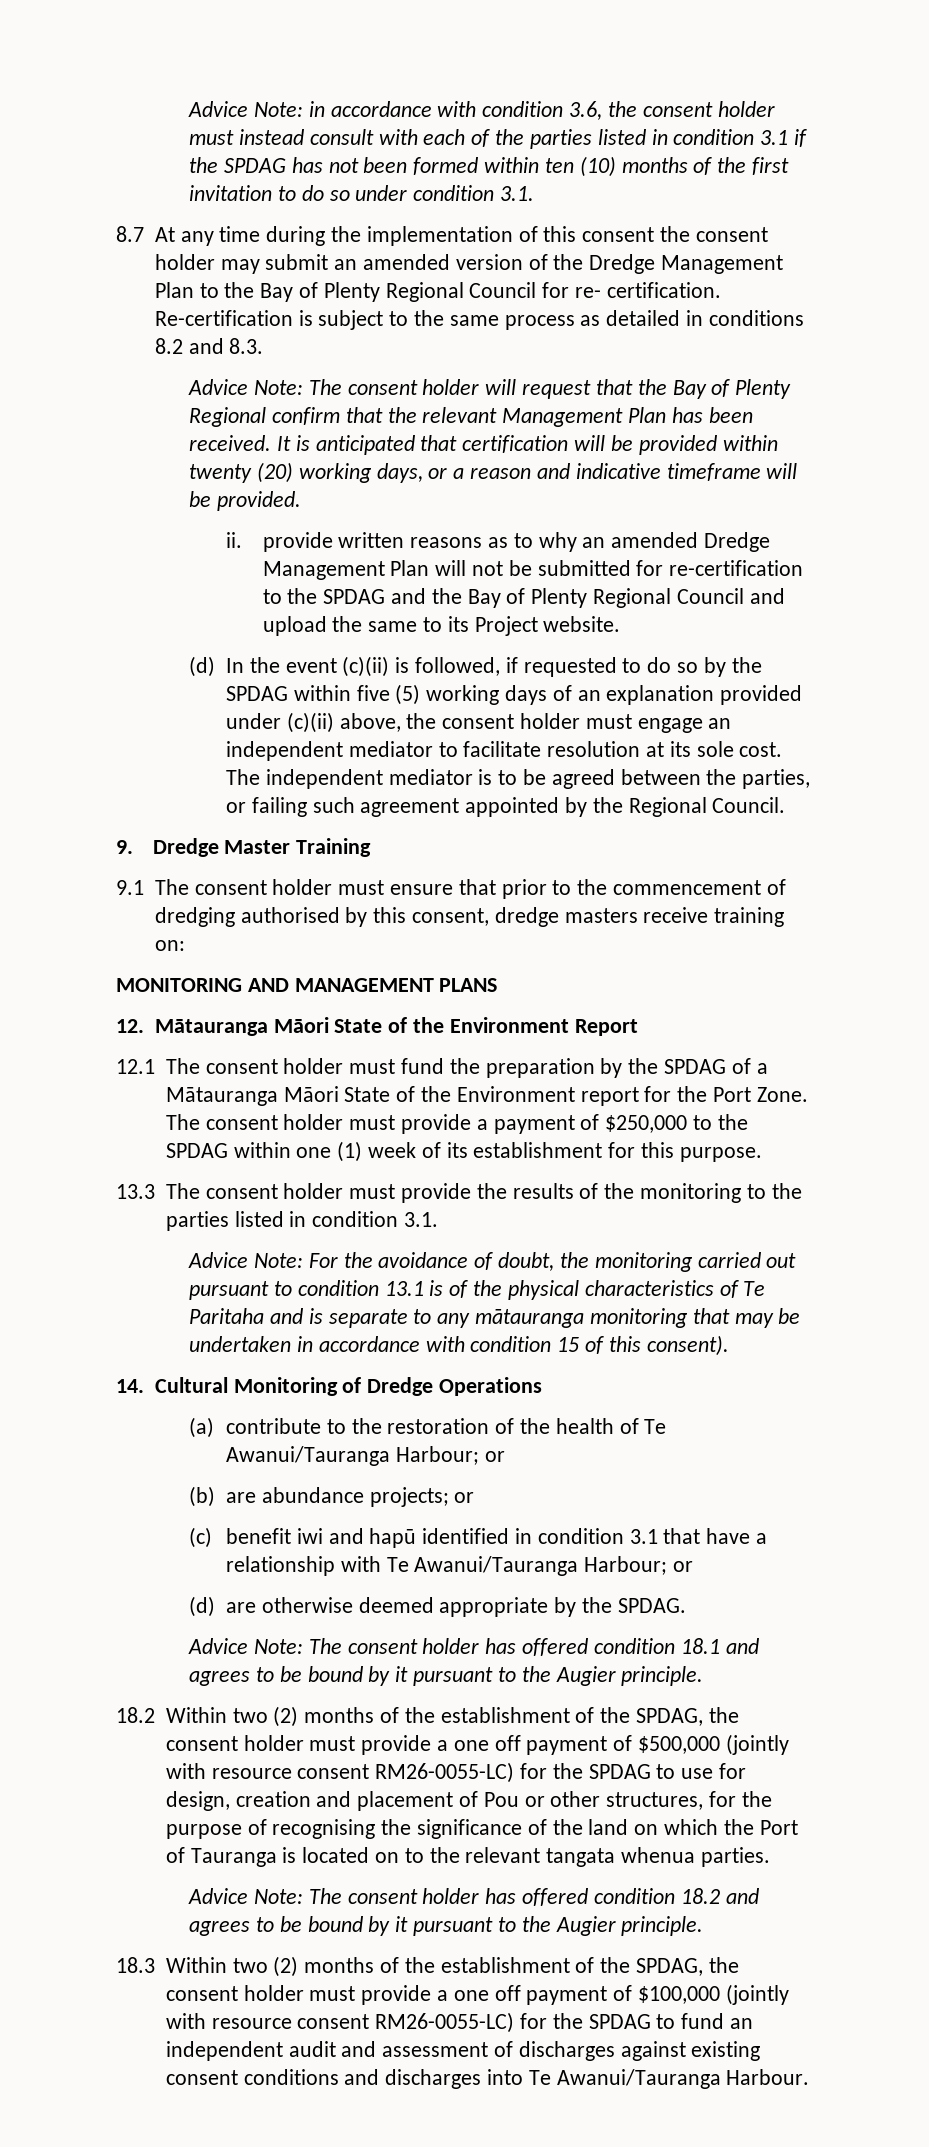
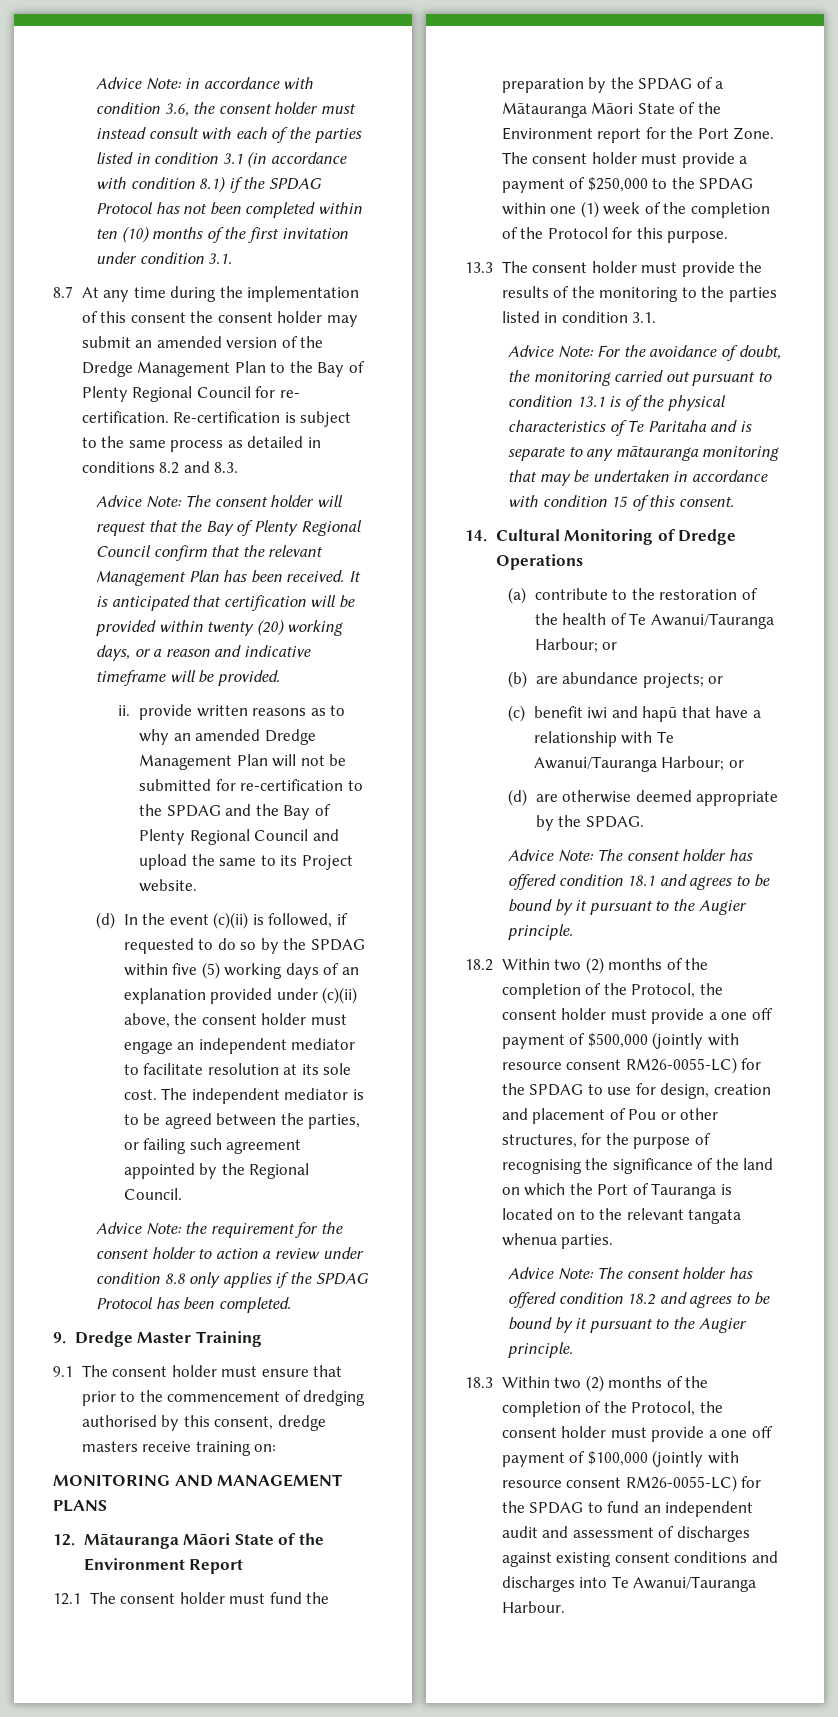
- Advice Note: in accordance with condition 3.6, the consent holder must instead consult with each of the parties listed in condition 3.1 if the SPDAG has not been formed within ten (10) months of the first invitation to do so under condition 3.1.
+ Advice Note: in accordance with condition 3.6, the consent holder must instead consult with each of the parties listed in condition 3.1 (in accordance with condition 8.1) if the SPDAG Protocol has not been completed within ten (10) months of the first invitation under condition 3.1.
- Advice Note: The consent holder will request that the Bay of Plenty Regional confirm that the relevant Management Plan has been received.
+ Advice Note: The consent holder will request that the Bay of Plenty Regional Council confirm that the relevant Management Plan has been received.
+ Advice Note: the requirement for the consent holder to action a review under condition 8.8 only applies if the SPDAG Protocol has been completed.
- The consent holder must provide a payment of $250,000 to the SPDAG within one (1) week of its establishment for this purpose.
+ The consent holder must provide a payment of $250,000 to the SPDAG within one (1) week of the completion of the Protocol for this purpose.
- Advice Note: For the avoidance of doubt, the monitoring carried out pursuant to condition 13.1 is of the physical characteristics of Te Paritaha and is separate to any mātauranga monitoring that may be undertaken in accordance with condition 15 of this consent).
+ Advice Note: For the avoidance of doubt, the monitoring carried out pursuant to condition 13.1 is of the physical characteristics of Te Paritaha and is separate to any mātauranga monitoring that may be undertaken in accordance with condition 15 of this consent.
- (c) benefit iwi and hapū identified in condition 3.1 that have a relationship with Te Awanui/Tauranga Harbour; or
+ (c) benefit iwi and hapū that have a relationship with Te Awanui/Tauranga Harbour; or
- 18.2 Within two (2) months of the establishment of the SPDAG, the consent holder must provide a one off payment of $500,000 (jointly with resource consent RM26-0055-LC) for the SPDAG to use for design, creation and placement of Pou or other structures, for the purpose of recognising the significance of the land on which the Port of Tauranga is located on to the relevant tangata whenua parties.
+ 18.2 Within two (2) months of the completion of the Protocol, the consent holder must provide a one off payment of $500,000 (jointly with resource consent RM26-0055-LC) for the SPDAG to use for design, creation and placement of Pou or other structures, for the purpose of recognising the significance of the land on which the Port of Tauranga is located on to the relevant tangata whenua parties.
- 18.3 Within two (2) months of the establishment of the SPDAG, the consent holder must provide a one off payment of $100,000 (jointly with resource consent RM26-0055-LC) for the SPDAG to fund an independent audit and assessment of discharges against existing consent conditions and discharges into Te Awanui/Tauranga Harbour.
+ 18.3 Within two (2) months of the completion of the Protocol, the consent holder must provide a one off payment of $100,000 (jointly with resource consent RM26-0055-LC) for the SPDAG to fund an independent audit and assessment of discharges against existing consent conditions and discharges into Te Awanui/Tauranga Harbour.

